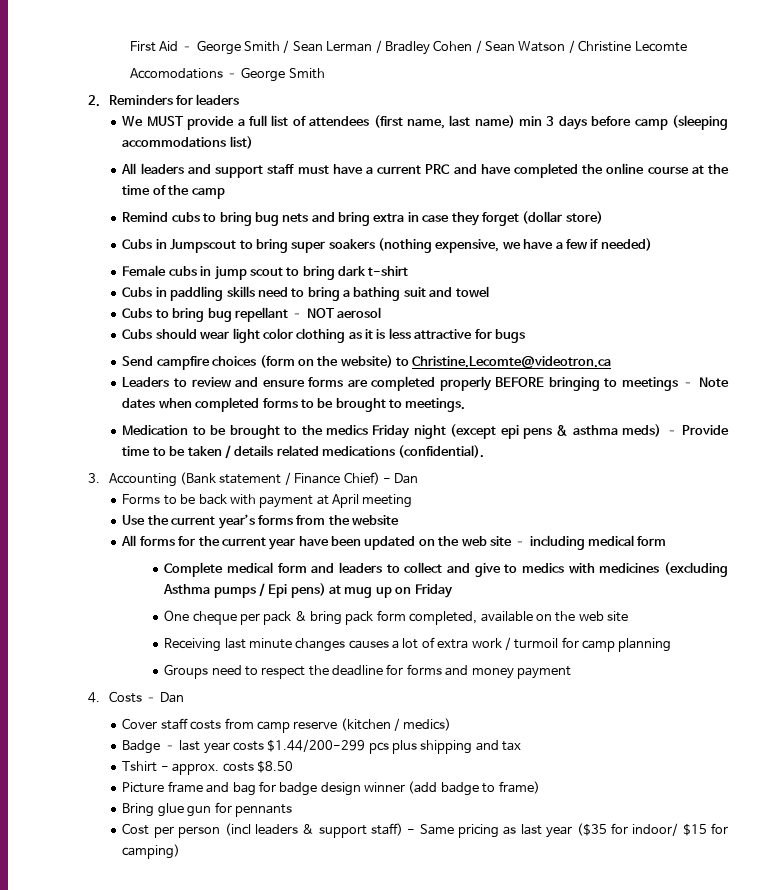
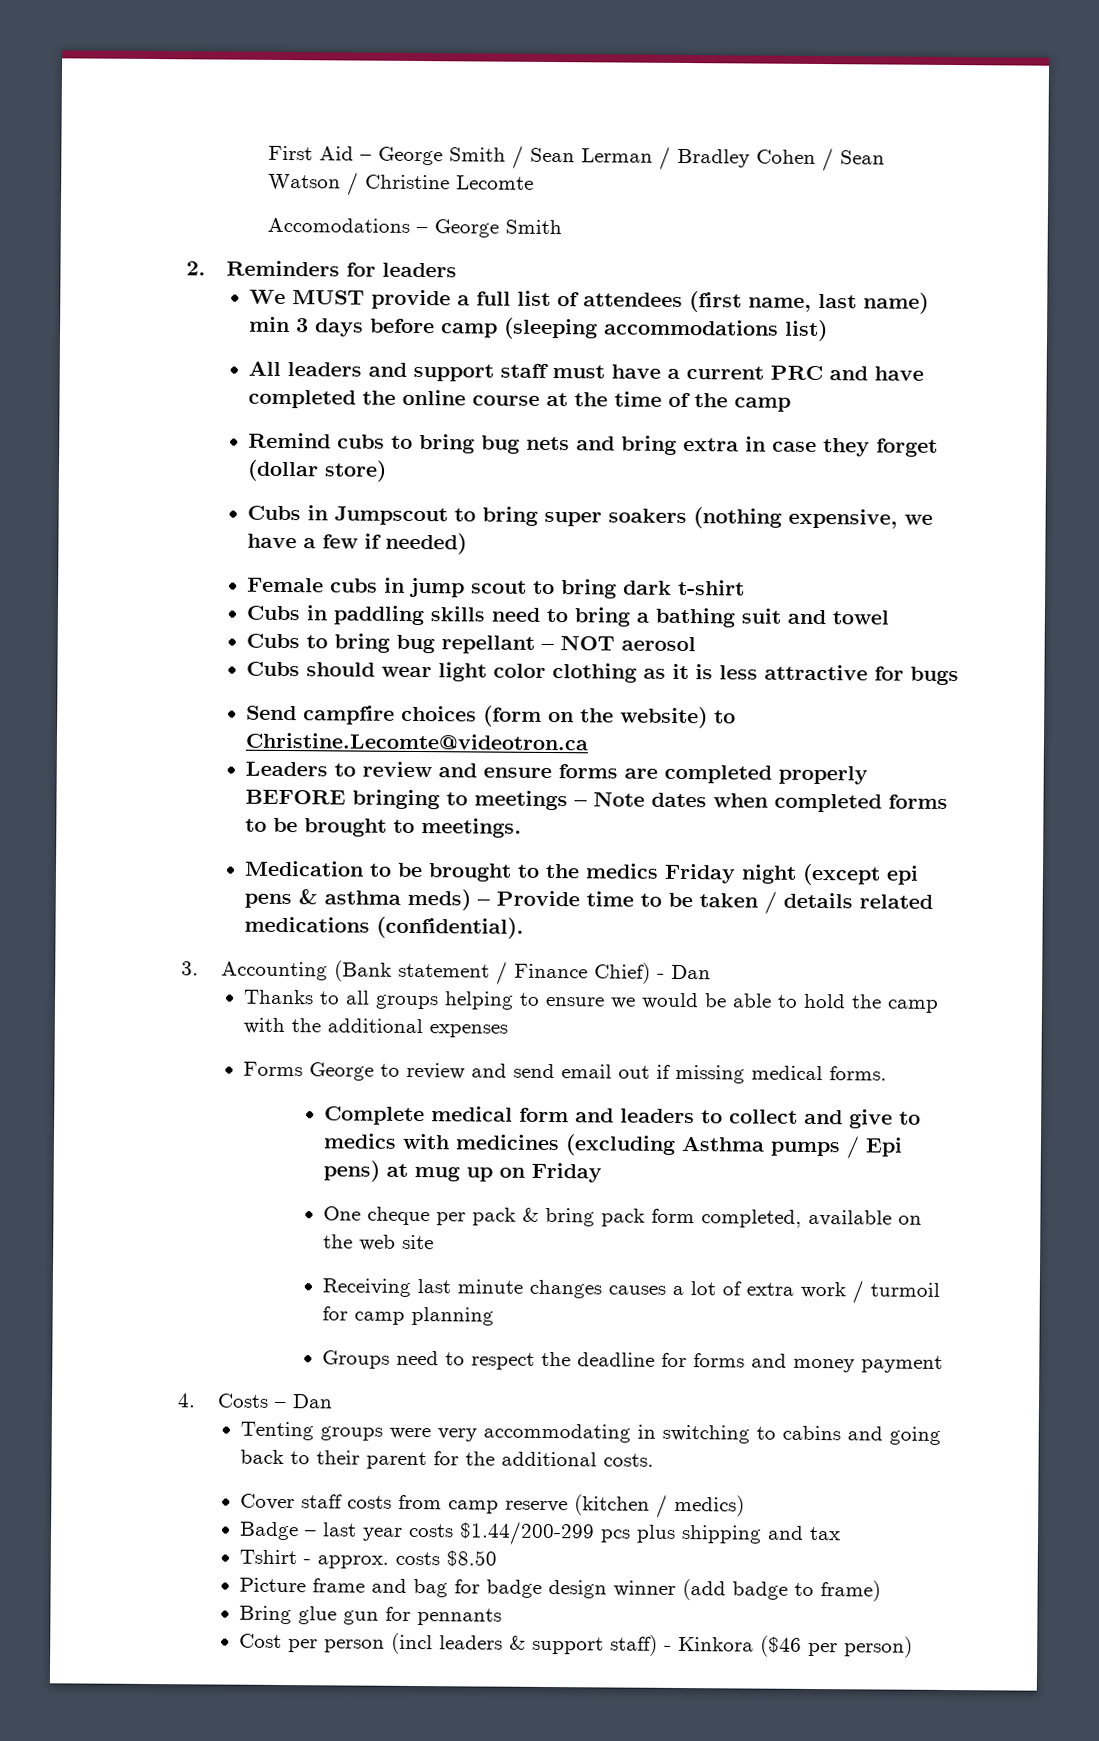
- Forms to be back with payment at April meeting
- Use the current year’s forms from the website
- All forms for the current year have been updated on the web site – including medical form
+ Thanks to all groups helping to ensure we would be able to hold the camp with the additional expenses
+ Forms George to review and send email out if missing medical forms.
+ Tenting groups were very accommodating in switching to cabins and going back to their parent for the additional costs.
- Cost per person (incl leaders & support staff) - Same pricing as last year ($35 for indoor/ $15 for camping)
+ Cost per person (incl leaders & support staff) - Kinkora ($46 per person)

